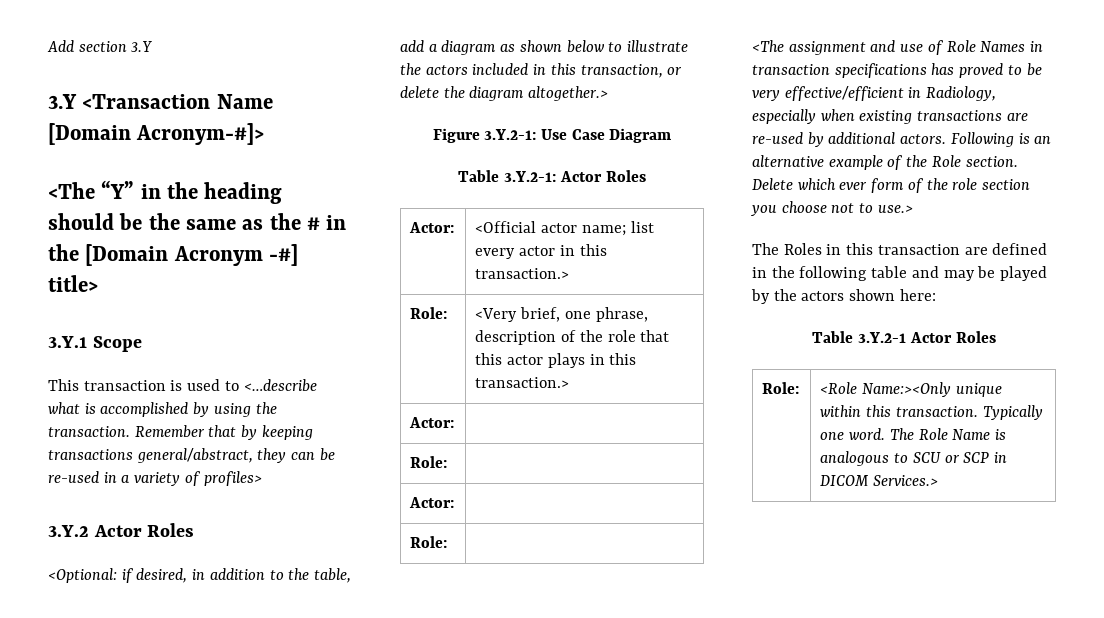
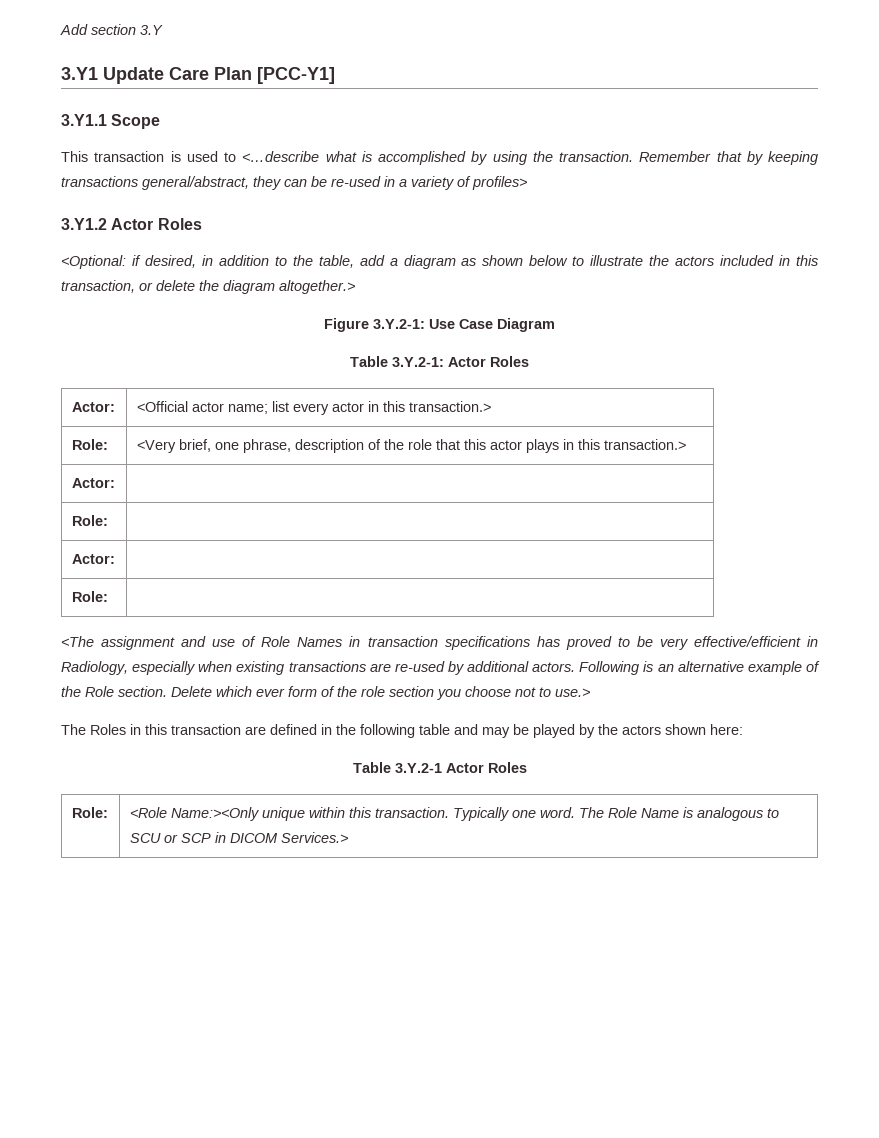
- 3.Y <Transaction Name [Domain Acronym-#]>
- <The “Y” in the heading should be the same as the # in the [Domain Acronym -#] title>
- 3.Y.1 Scope
+ 3.Y1 Update Care Plan [PCC-Y1]
+ 3.Y1.1 Scope
- 3.Y.2 Actor Roles
+ 3.Y1.2 Actor Roles

